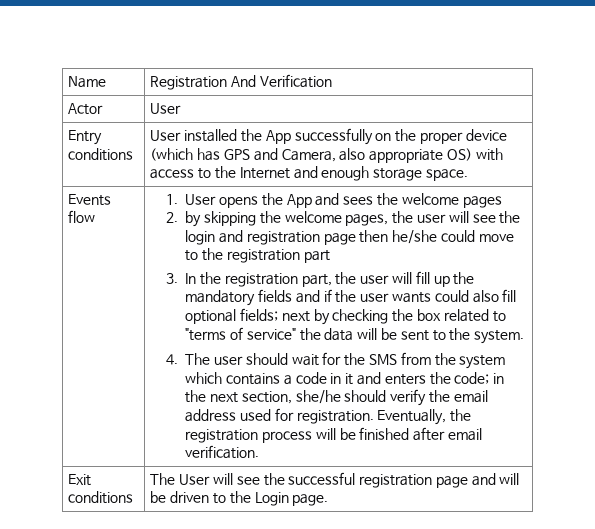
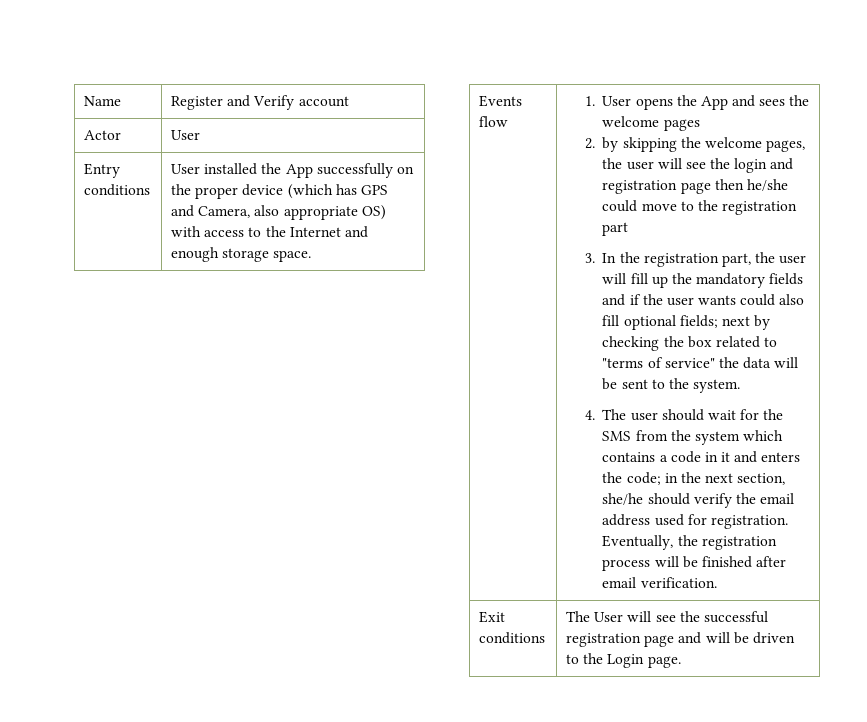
- Name | Registration And Verification
+ Name | Register and Verify account

